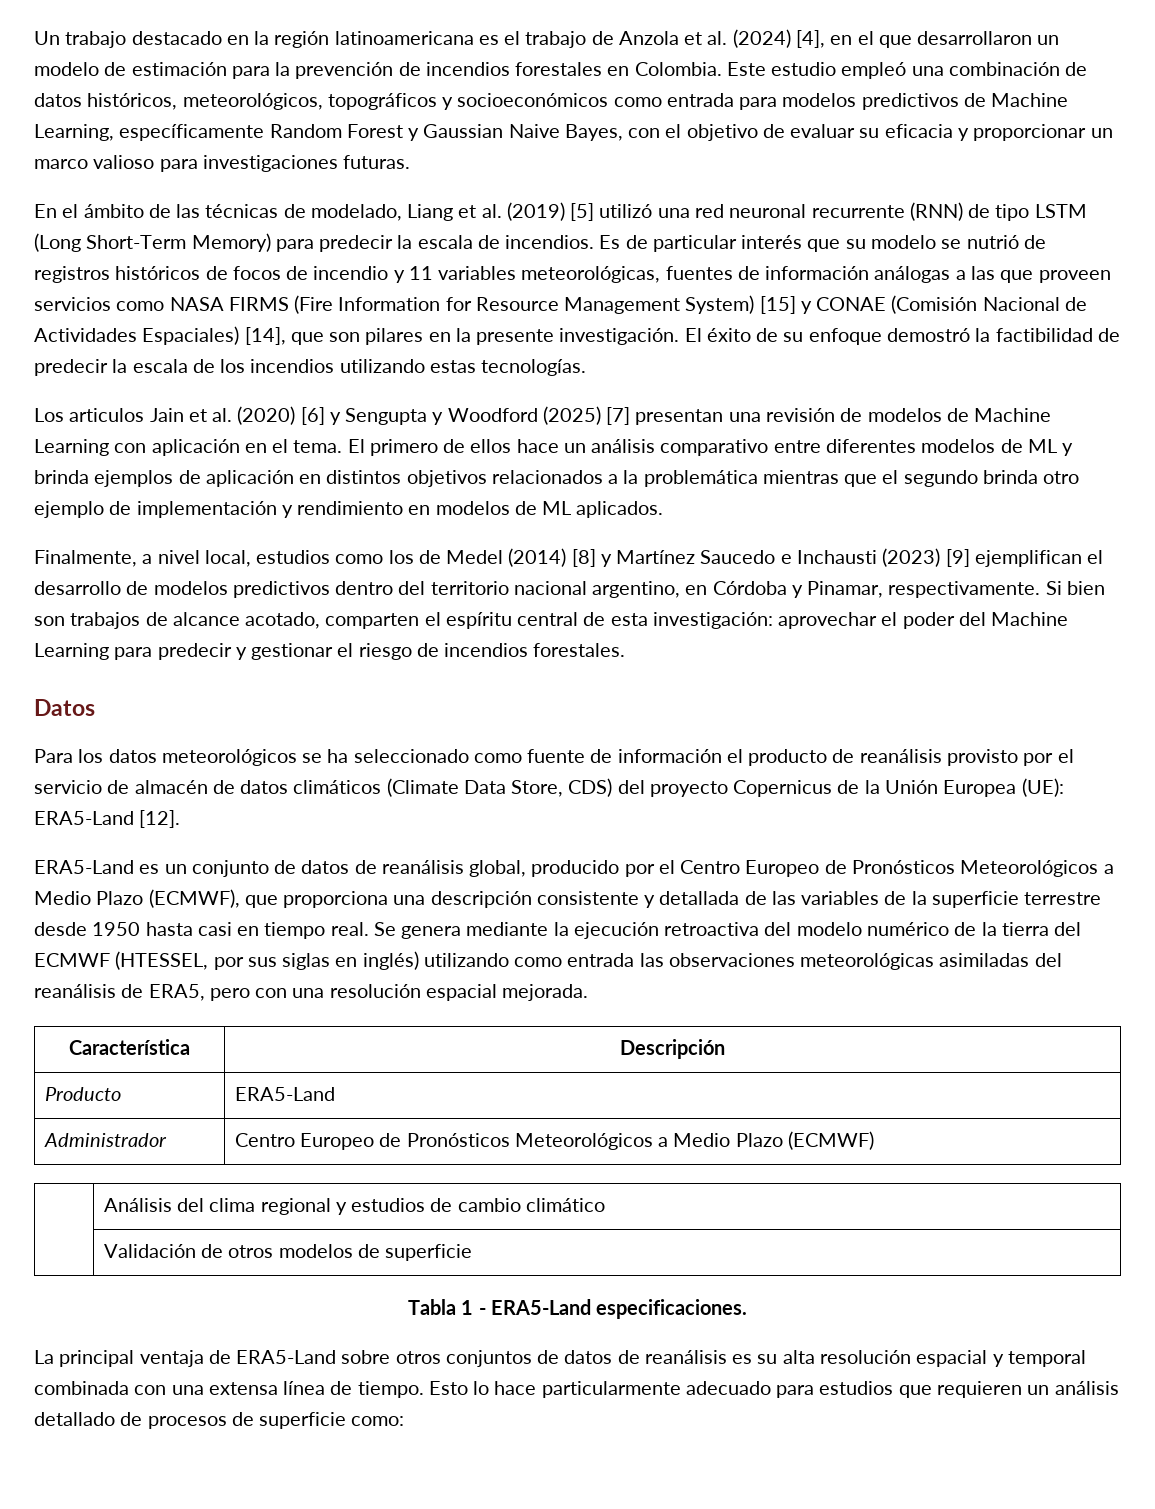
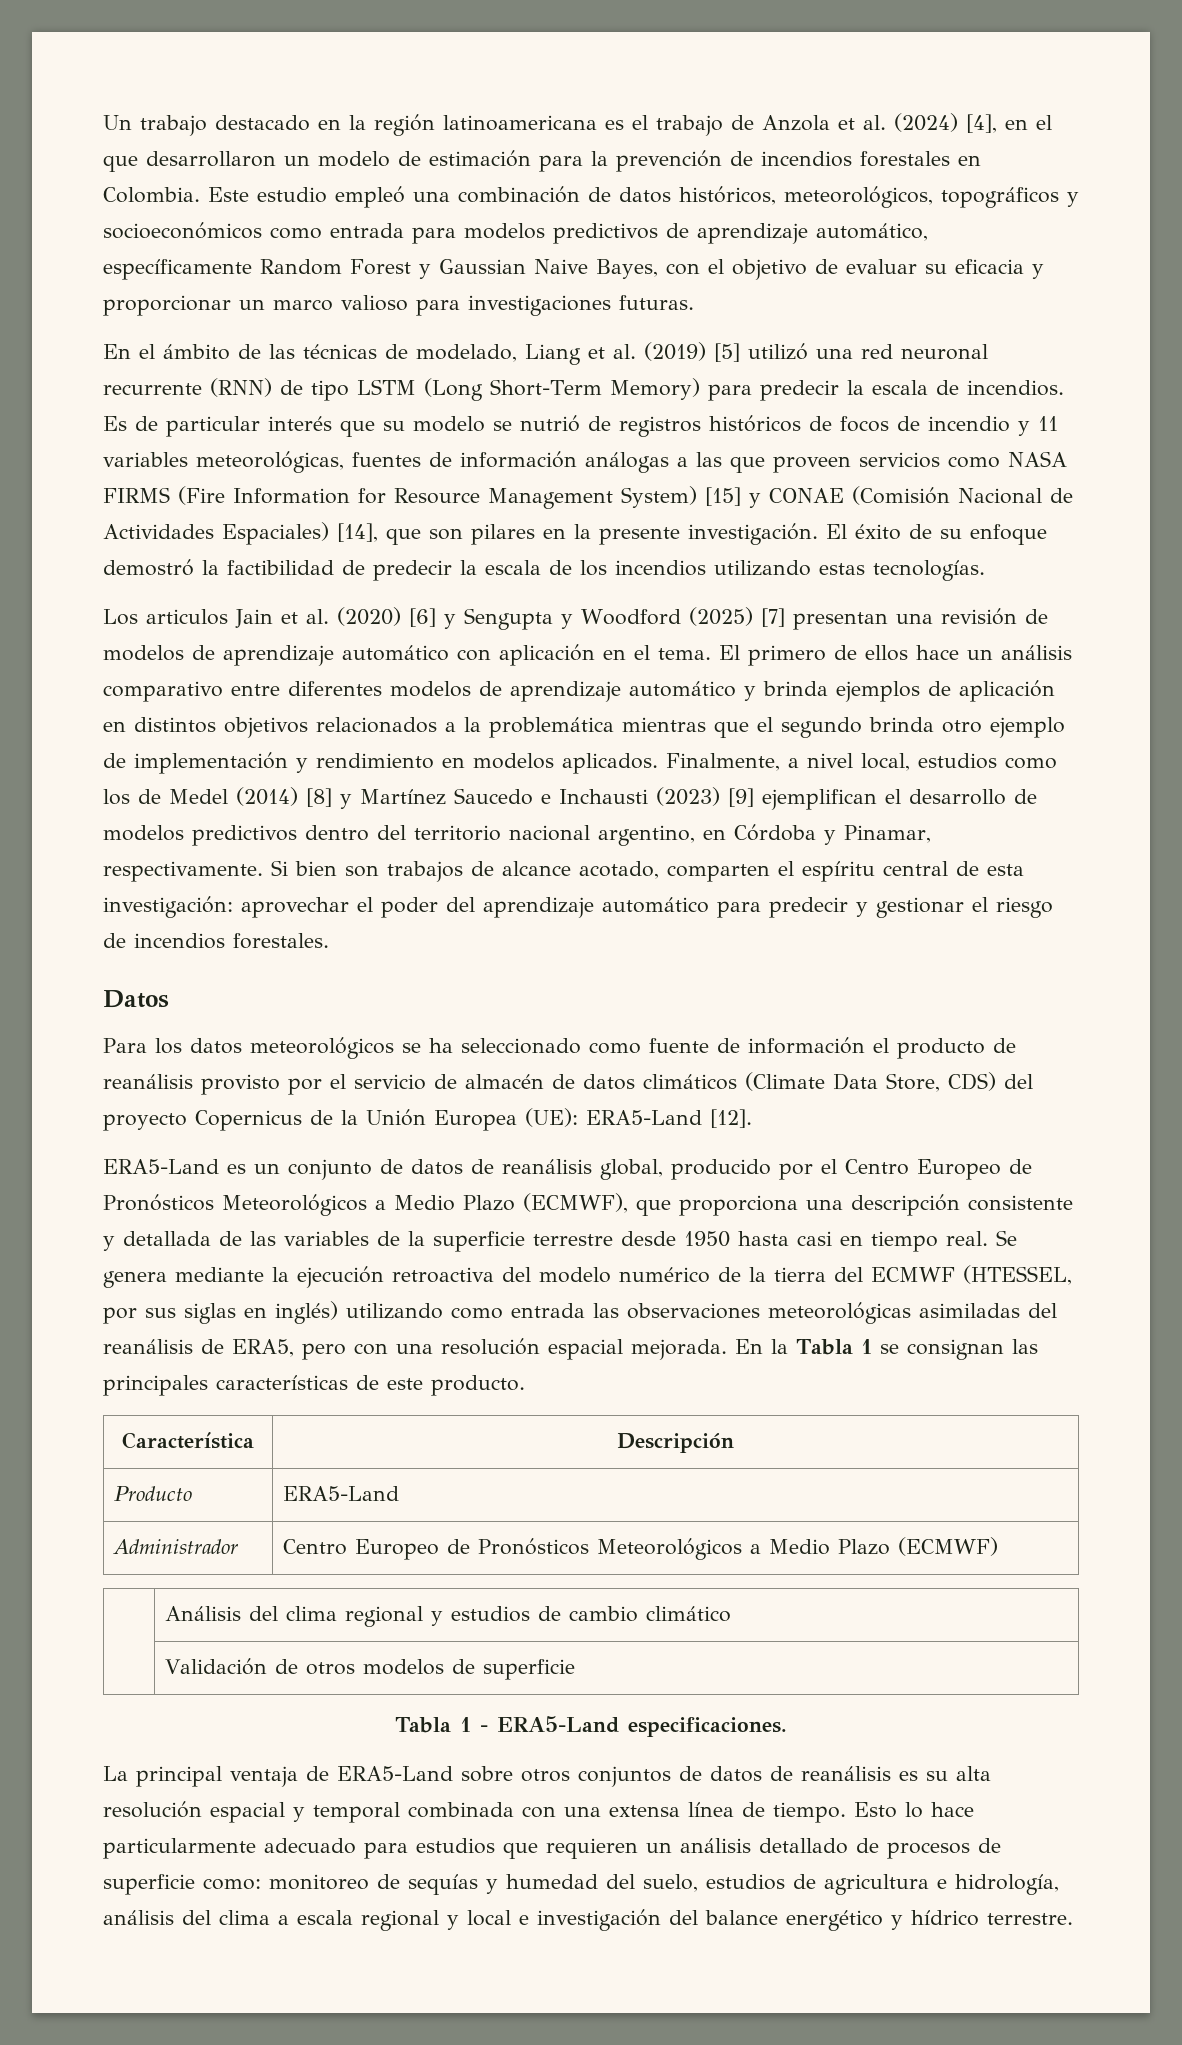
- Este estudio empleó una combinación de datos históricos, meteorológicos, topográficos y socioeconómicos como entrada para modelos predictivos de Machine Learning, específicamente Random Forest y Gaussian Naive Bayes, con el objetivo de evaluar su eficacia y proporcionar un marco valioso para investigaciones futuras.
+ Este estudio empleó una combinación de datos históricos, meteorológicos, topográficos y socioeconómicos como entrada para modelos predictivos de aprendizaje automático, específicamente Random Forest y Gaussian Naive Bayes, con el objetivo de evaluar su eficacia y proporcionar un marco valioso para investigaciones futuras.
- Los articulos Jain et al. (2020) [6] y Sengupta y Woodford (2025) [7] presentan una revisión de modelos de Machine Learning con aplicación en el tema.
+ Los articulos Jain et al. (2020) [6] y Sengupta y Woodford (2025) [7] presentan una revisión de modelos de aprendizaje automático con aplicación en el tema.
- El primero de ellos hace un análisis comparativo entre diferentes modelos de ML y brinda ejemplos de aplicación en distintos objetivos relacionados a la problemática mientras que el segundo brinda otro ejemplo de implementación y rendimiento en modelos de ML aplicados.
- Finalmente, a nivel local, estudios como los de Medel (2014) [8] y Martínez Saucedo e Inchausti (2023) [9] ejemplifican el desarrollo de modelos predictivos dentro del territorio nacional argentino, en Córdoba y Pinamar, respectivamente.
+ El primero de ellos hace un análisis comparativo entre diferentes modelos de aprendizaje automático y brinda ejemplos de aplicación en distintos objetivos relacionados a la problemática mientras que el segundo brinda otro ejemplo de implementación y rendimiento en modelos aplicados. Finalmente, a nivel local, estudios como los de Medel (2014) [8] y Martínez Saucedo e Inchausti (2023) [9] ejemplifican el desarrollo de modelos predictivos dentro del territorio nacional argentino, en Córdoba y Pinamar, respectivamente.
- Si bien son trabajos de alcance acotado, comparten el espíritu central de esta investigación: aprovechar el poder del Machine Learning para predecir y gestionar el riesgo de incendios forestales.
+ Si bien son trabajos de alcance acotado, comparten el espíritu central de esta investigación: aprovechar el poder del aprendizaje automático para predecir y gestionar el riesgo de incendios forestales.
+ En la Tabla 1 se consignan las principales características de este producto.
- Esto lo hace particularmente adecuado para estudios que requieren un análisis detallado de procesos de superficie como:
+ Esto lo hace particularmente adecuado para estudios que requieren un análisis detallado de procesos de superficie como: monitoreo de sequías y humedad del suelo, estudios de agricultura e hidrología, análisis del clima a escala regional y local e investigación del balance energético y hídrico terrestre.

